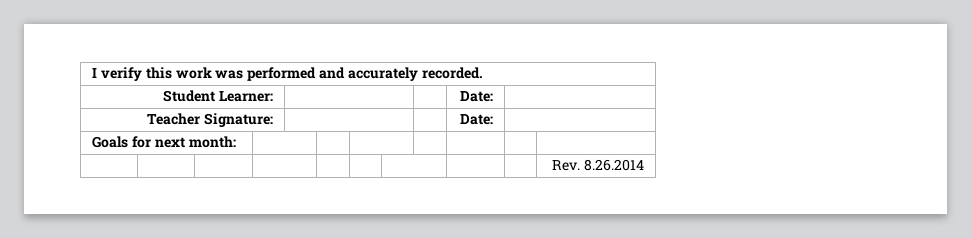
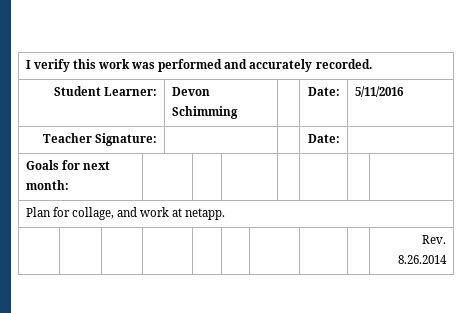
- Student Learner: | | | Date: |
+ Student Learner: | Devon Schimming | | Date: | 5/11/2016
+ Plan for collage, and work at netapp.

